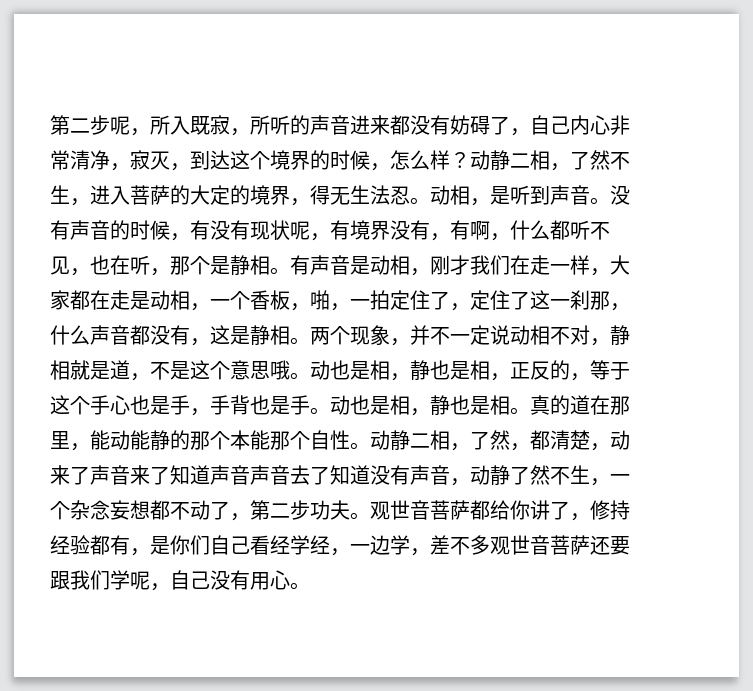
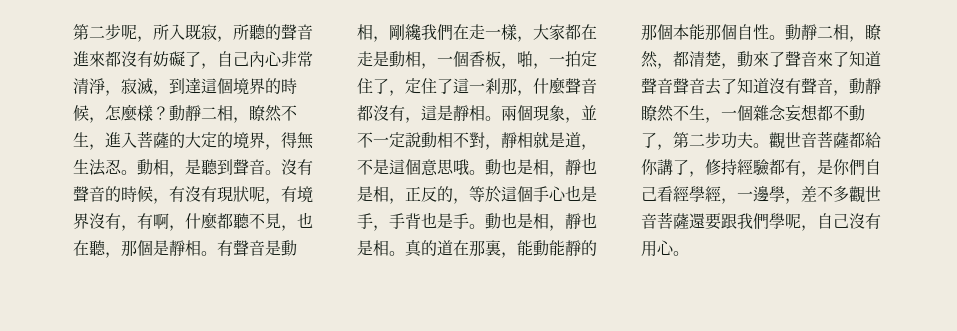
- 第二步呢，所入既寂，所听的声音进来都没有妨碍了，自己内心非常清净，寂灭，到达这个境界的时候，怎么样？动静二相，了然不生，进入菩萨的大定的境界，得无生法忍。
+ 第二步呢，所入既寂，所聽的聲音進來都沒有妨礙了，自己內心非常清淨，寂滅，到達這個境界的時候，怎麼樣？動靜二相，瞭然不生，進入菩薩的大定的境界，得無生法忍。
- 动相，是听到声音。没有声音的时候，有没有现状呢，有境界没有，有啊，什么都听不见，也在听，那个是静相。有声音是动相，刚才我们在走一样，大家都在走是动相，一个香板，啪，一拍定住了，定住了这一刹那，什么声音都没有，这是静相。两个现象，并不一定说动相不对，静相就是道，不是这个意思哦。
+ 動相，是聽到聲音。沒有聲音的時候，有沒有現狀呢，有境界沒有，有啊，什麼都聽不見，也在聽，那個是靜相。有聲音是動相，剛纔我們在走一樣，大家都在走是動相，一個香板，啪，一拍定住了，定住了這一剎那，什麼聲音都沒有，這是靜相。兩個現象，並不一定說動相不對，靜相就是道，不是這個意思哦。
- 动也是相，静也是相，正反的，等于这个手心也是手，手背也是手。
+ 動也是相，靜也是相，正反的，等於這個手心也是手，手背也是手。
- 动也是相，静也是相。
+ 動也是相，靜也是相。
- 真的道在那里，能动能静的那个本能那个自性。动静二相，了然，都清楚，动来了声音来了知道声音声音去了知道没有声音，动静了然不生，一个杂念妄想都不动了，第二步功夫。
+ 真的道在那裏，能動能靜的那個本能那個自性。動靜二相，瞭然，都清楚，動來了聲音來了知道聲音聲音去了知道沒有聲音，動靜瞭然不生，一個雜念妄想都不動了，第二步功夫。
- 观世音菩萨都给你讲了，修持经验都有，是你们自己看经学经，一边学，差不多观世音菩萨还要跟我们学呢，自己没有用心。
+ 觀世音菩薩都給你講了，修持經驗都有，是你們自己看經學經，一邊學，差不多觀世音菩薩還要跟我們學呢，自己沒有用心。

